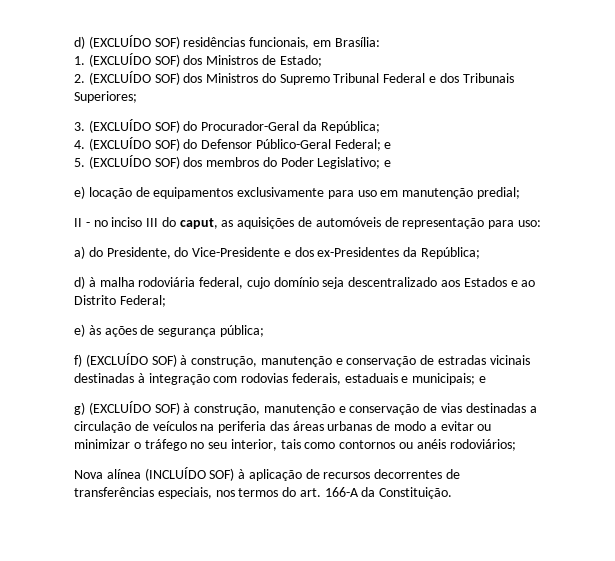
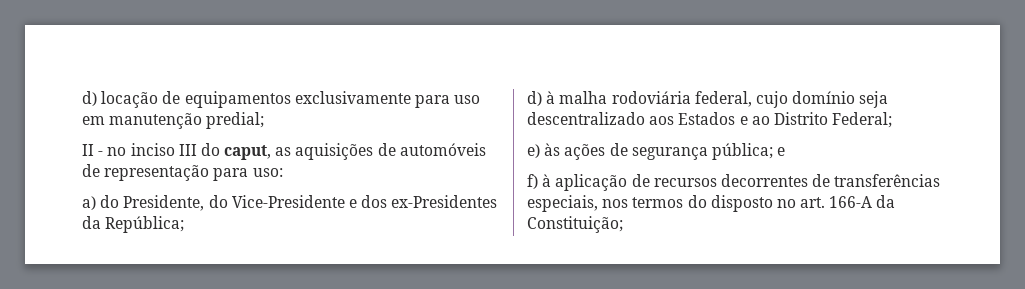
- d) (EXCLUÍDO SOF) residências funcionais, em Brasília:
- 1. (EXCLUÍDO SOF) dos Ministros de Estado;
- 2. (EXCLUÍDO SOF) dos Ministros do Supremo Tribunal Federal e dos Tribunais Superiores;
- 3. (EXCLUÍDO SOF) do Procurador-Geral da República;
- 4. (EXCLUÍDO SOF) do Defensor Público-Geral Federal; e
- 5. (EXCLUÍDO SOF) dos membros do Poder Legislativo; e
- e) locação de equipamentos exclusivamente para uso em manutenção predial;
+ d) locação de equipamentos exclusivamente para uso em manutenção predial;
- e) às ações de segurança pública;
+ e) às ações de segurança pública; e
- f) (EXCLUÍDO SOF) à construção, manutenção e conservação de estradas vicinais destinadas à integração com rodovias federais, estaduais e municipais; e
- g) (EXCLUÍDO SOF) à construção, manutenção e conservação de vias destinadas a circulação de veículos na periferia das áreas urbanas de modo a evitar ou minimizar o tráfego no seu interior, tais como contornos ou anéis rodoviários;
- Nova alínea (INCLUÍDO SOF) à aplicação de recursos decorrentes de transferências especiais, nos termos do art. 166-A da Constituição.
+ f) à aplicação de recursos decorrentes de transferências especiais, nos termos do disposto no art. 166-A da Constituição;

